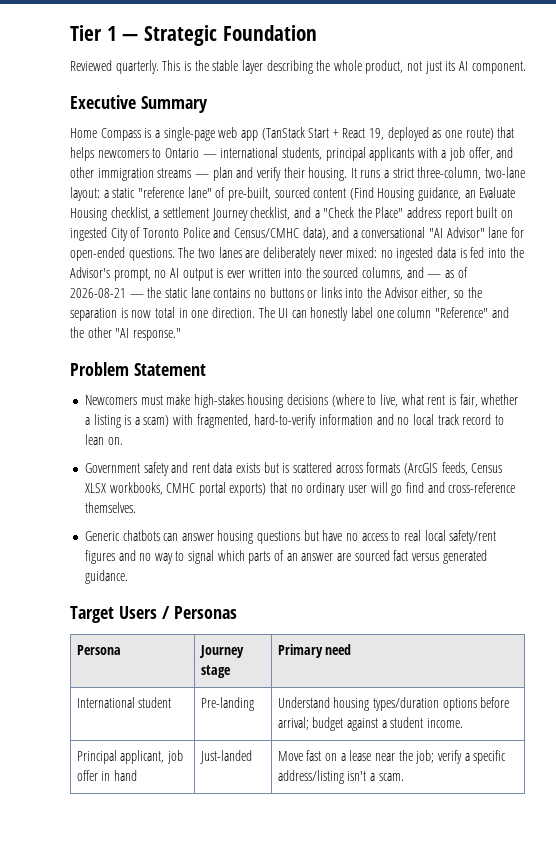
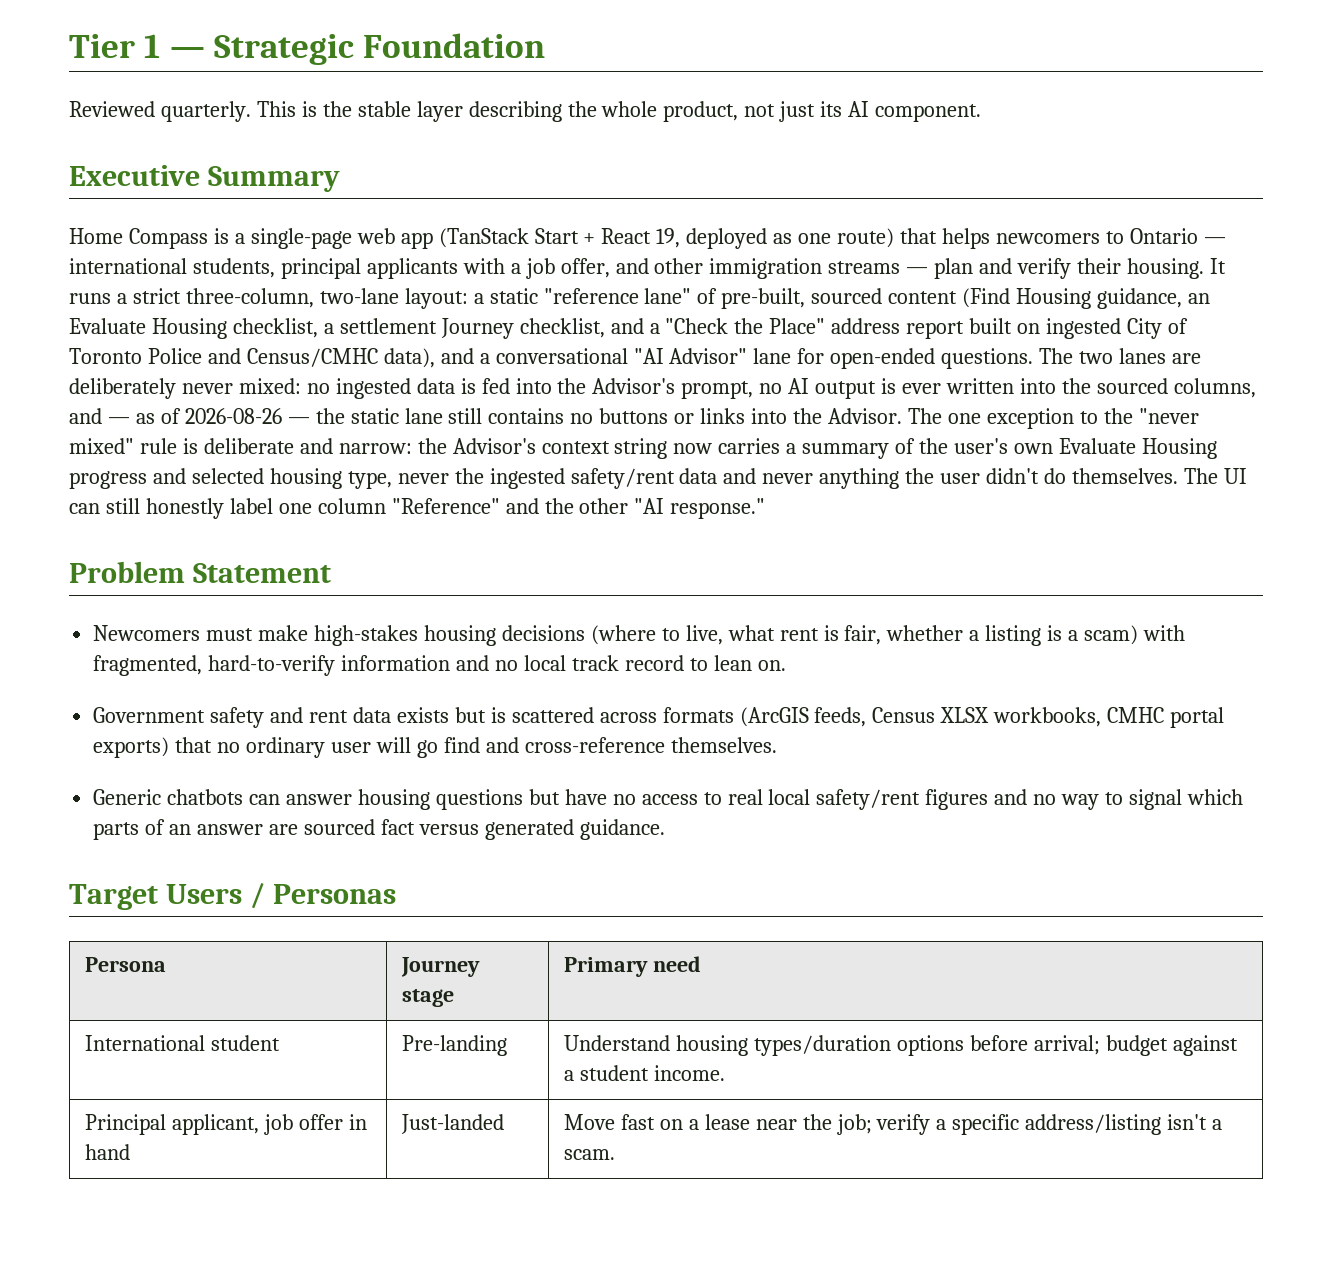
- The two lanes are deliberately never mixed: no ingested data is fed into the Advisor's prompt, no AI output is ever written into the sourced columns, and — as of 2026-08-21 — the static lane contains no buttons or links into the Advisor either, so the separation is now total in one direction.
+ The two lanes are deliberately never mixed: no ingested data is fed into the Advisor's prompt, no AI output is ever written into the sourced columns, and — as of 2026-08-26 — the static lane still contains no buttons or links into the Advisor. The one exception to the "never mixed" rule is deliberate and narrow: the Advisor's context string now carries a summary of the user's own Evaluate Housing progress and selected housing type, never the ingested safety/rent data and never anything the user didn't do themselves.
- The UI can honestly label one column "Reference" and the other "AI response."
+ The UI can still honestly label one column "Reference" and the other "AI response."

